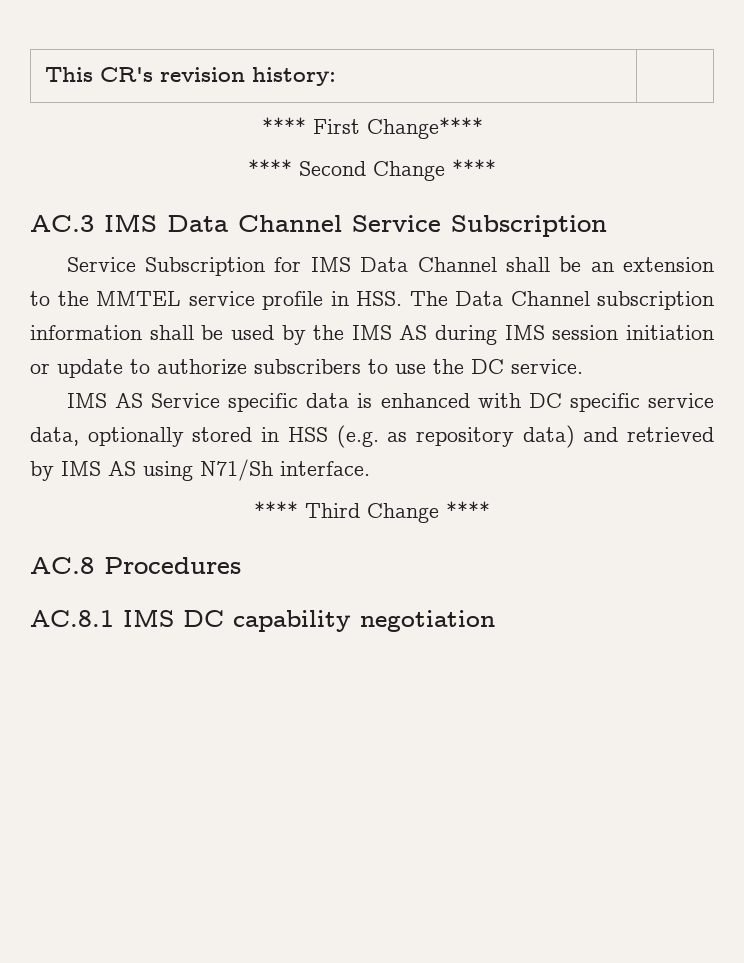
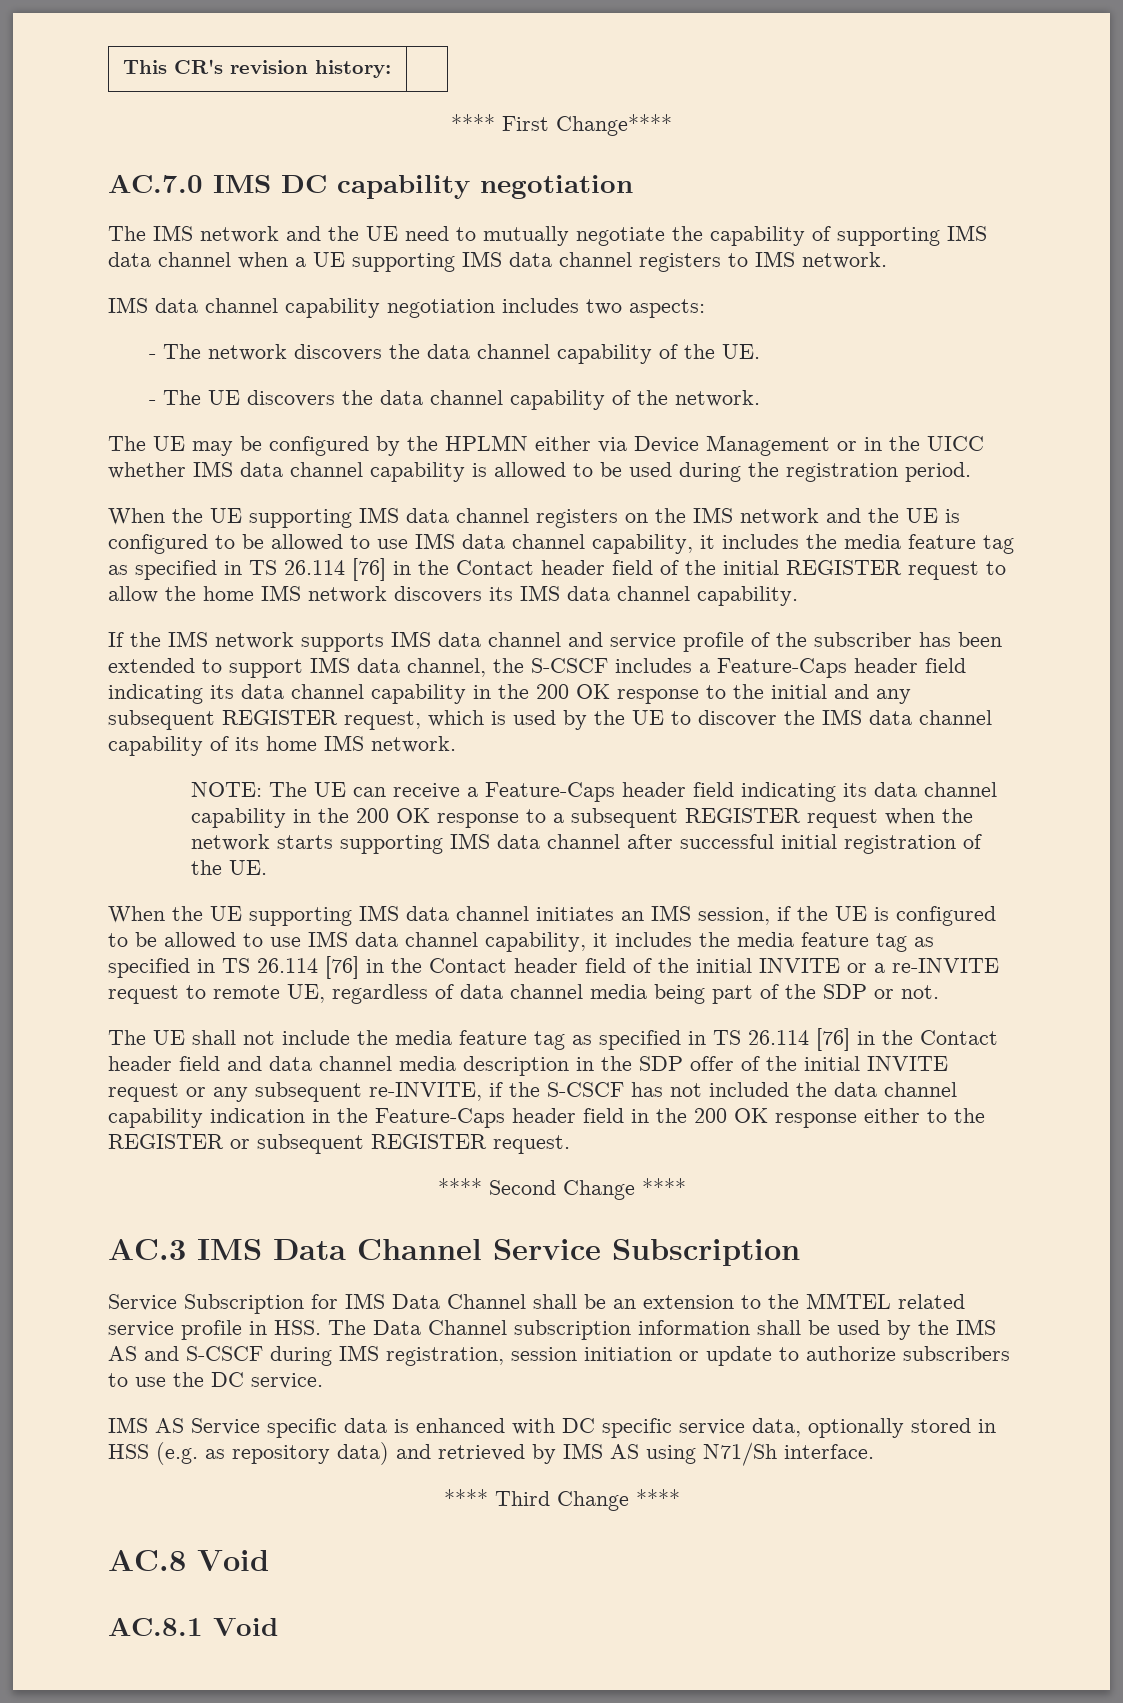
+ AC.7.0 IMS DC capability negotiation
+ The IMS network and the UE need to mutually negotiate the capability of supporting IMS data channel when a UE supporting IMS data channel registers to IMS network.
+ IMS data channel capability negotiation includes two aspects:
+ - The network discovers the data channel capability of the UE.
+ - The UE discovers the data channel capability of the network.
+ The UE may be configured by the HPLMN either via Device Management or in the UICC whether IMS data channel capability is allowed to be used during the registration period.
+ When the UE supporting IMS data channel registers on the IMS network and the UE is configured to be allowed to use IMS data channel capability, it includes the media feature tag as specified in TS 26.114 [76] in the Contact header field of the initial REGISTER request to allow the home IMS network discovers its IMS data channel capability.
+ If the IMS network supports IMS data channel and service profile of the subscriber has been extended to support IMS data channel, the S-CSCF includes a Feature-Caps header field indicating its data channel capability in the 200 OK response to the initial and any subsequent REGISTER request, which is used by the UE to discover the IMS data channel capability of its home IMS network.
+ NOTE: The UE can receive a Feature-Caps header field indicating its data channel capability in the 200 OK response to a subsequent REGISTER request when the network starts supporting IMS data channel after successful initial registration of the UE.
+ When the UE supporting IMS data channel initiates an IMS session, if the UE is configured to be allowed to use IMS data channel capability, it includes the media feature tag as specified in TS 26.114 [76] in the Contact header field of the initial INVITE or a re-INVITE request to remote UE, regardless of data channel media being part of the SDP or not.
+ The UE shall not include the media feature tag as specified in TS 26.114 [76] in the Contact header field and data channel media description in the SDP offer of the initial INVITE request or any subsequent re-INVITE, if the S-CSCF has not included the data channel capability indication in the Feature-Caps header field in the 200 OK response either to the REGISTER or subsequent REGISTER request.
- Service Subscription for IMS Data Channel shall be an extension to the MMTEL service profile in HSS. The Data Channel subscription information shall be used by the IMS AS during IMS session initiation or update to authorize subscribers to use the DC service.
+ Service Subscription for IMS Data Channel shall be an extension to the MMTEL related service profile in HSS. The Data Channel subscription information shall be used by the IMS AS and S-CSCF during IMS registration, session initiation or update to authorize subscribers to use the DC service.
- AC.8 Procedures
+ AC.8 Void
- AC.8.1 IMS DC capability negotiation
+ AC.8.1 Void

